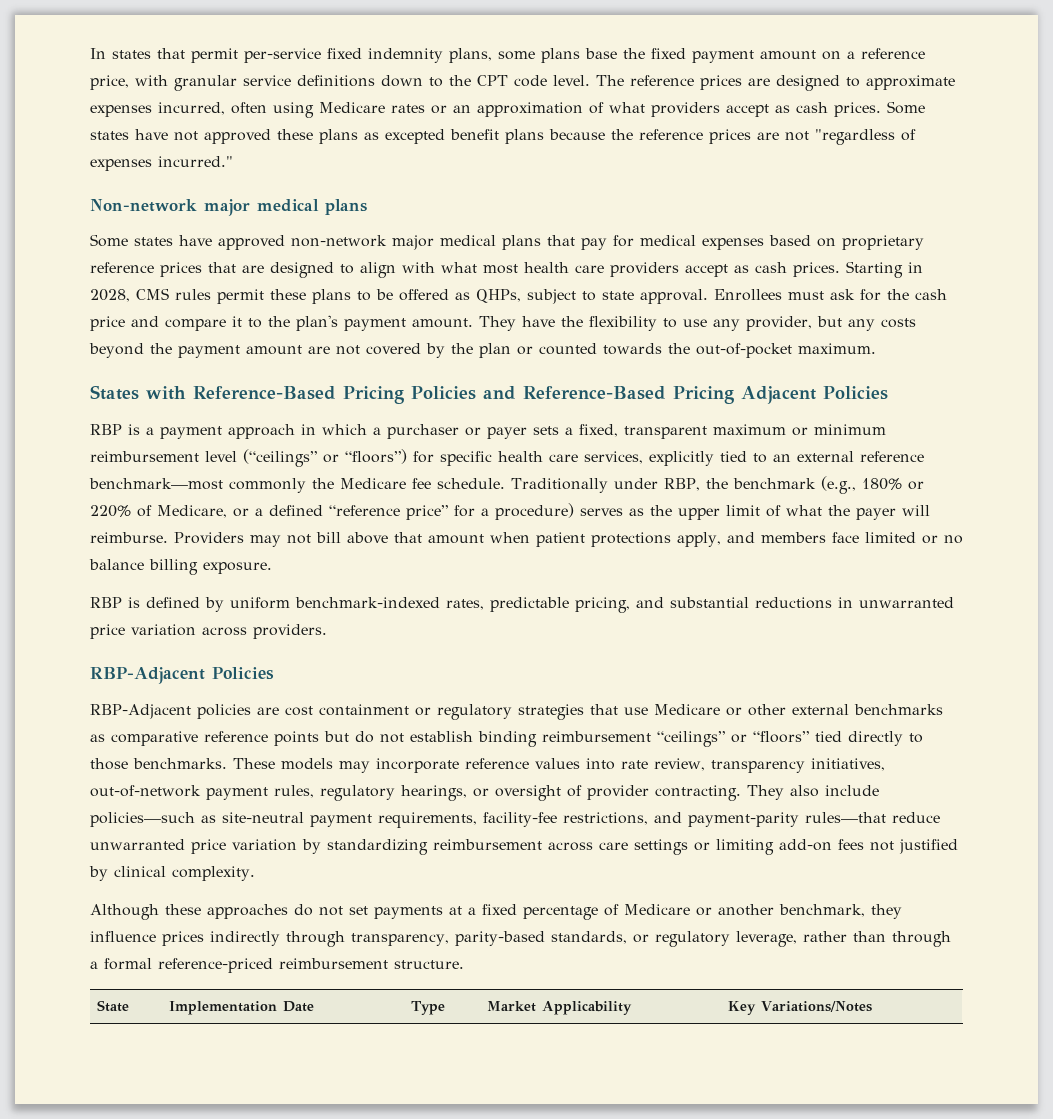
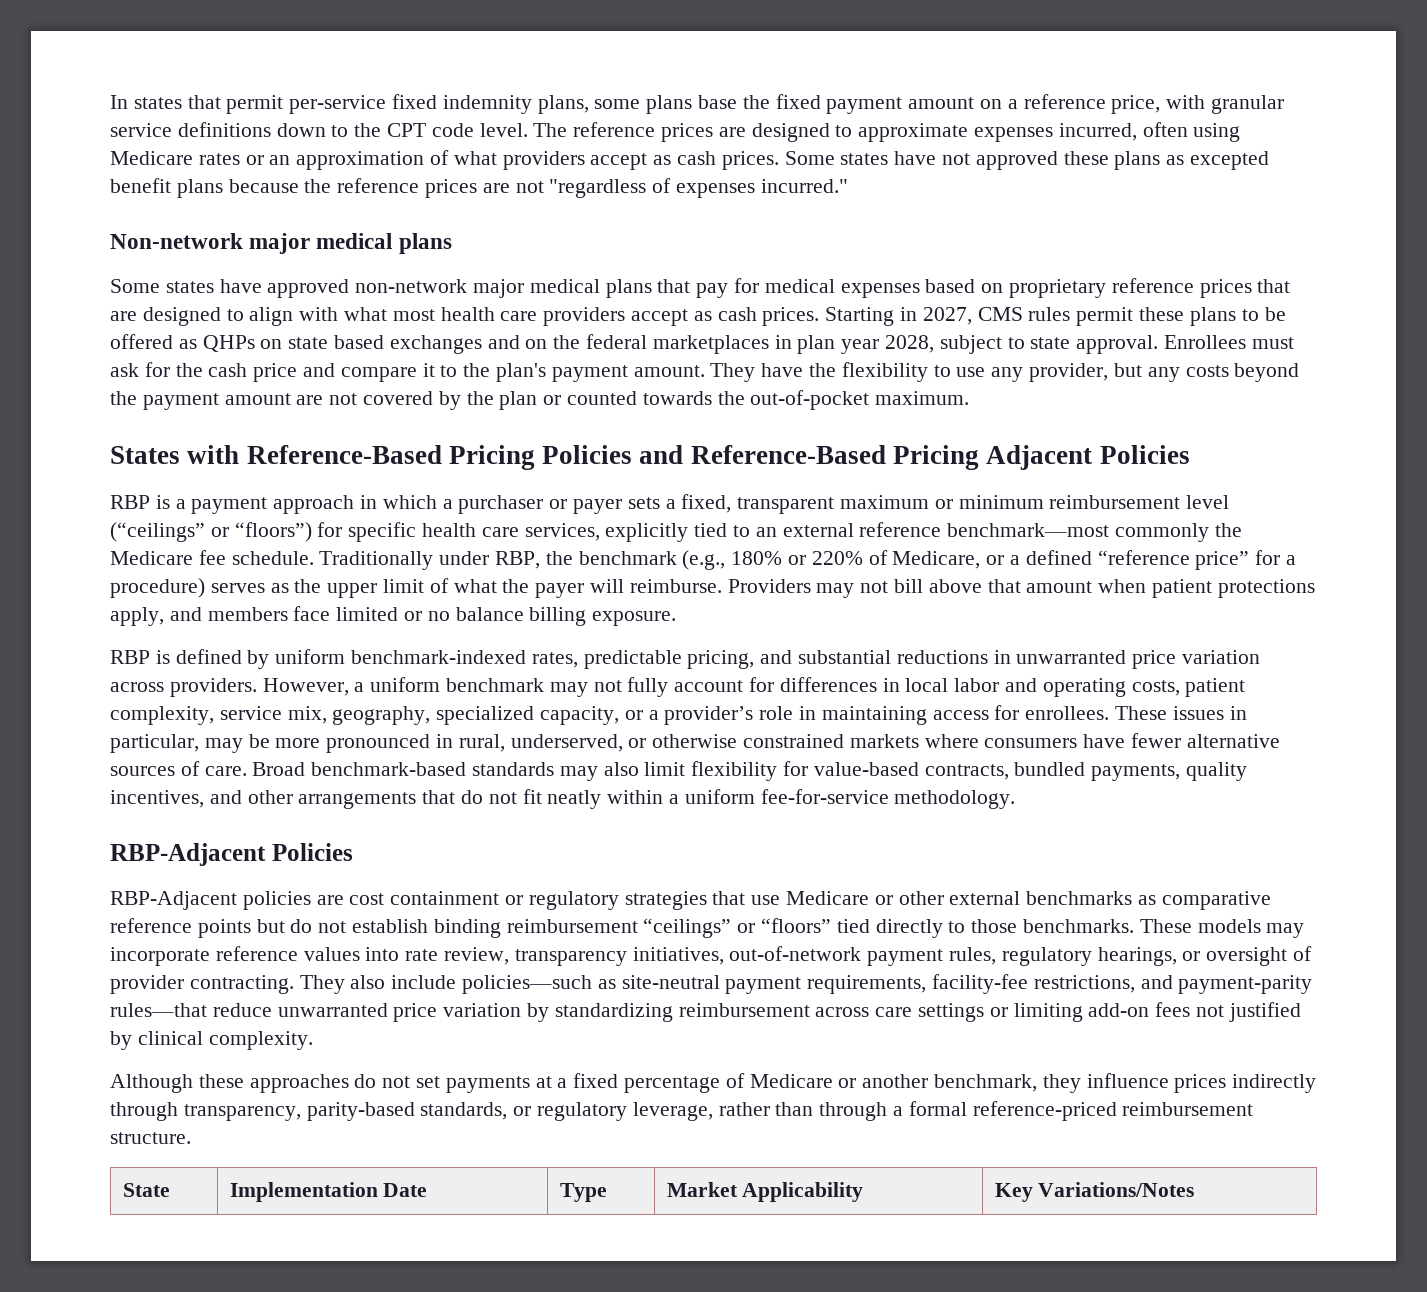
- Starting in 2028, CMS rules permit these plans to be offered as QHPs, subject to state approval.
+ Starting in 2027, CMS rules permit these plans to be offered as QHPs on state based exchanges and on the federal marketplaces in plan year 2028, subject to state approval.
+ However, a uniform benchmark may not fully account for differences in local labor and operating costs, patient complexity, service mix, geography, specialized capacity, or a provider’s role in maintaining access for enrollees. These issues in particular, may be more pronounced in rural, underserved, or otherwise constrained markets where consumers have fewer alternative sources of care. Broad benchmark-based standards may also limit flexibility for value-based contracts, bundled payments, quality incentives, and other arrangements that do not fit neatly within a uniform fee-for-service methodology.

